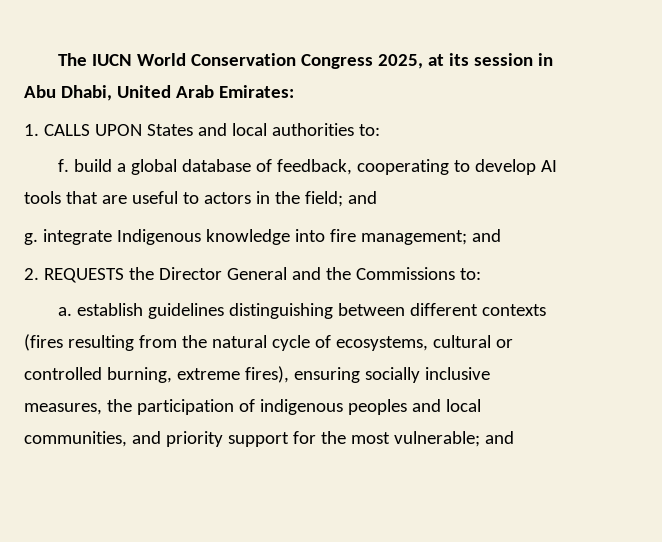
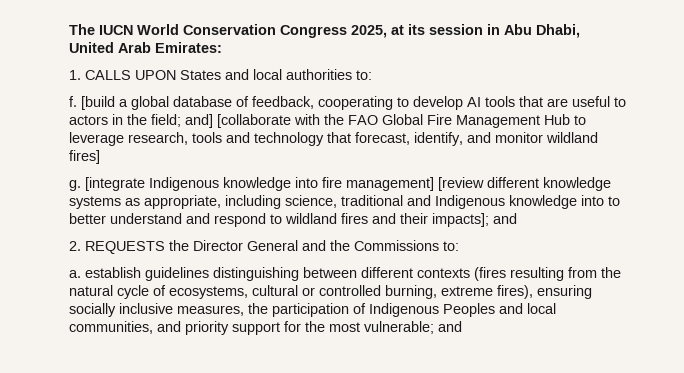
- f. build a global database of feedback, cooperating to develop AI tools that are useful to actors in the field; and
+ f. [build a global database of feedback, cooperating to develop AI tools that are useful to actors in the field; and] [collaborate with the FAO Global Fire Management Hub to leverage research, tools and technology that forecast, identify, and monitor wildland fires]
- g. integrate Indigenous knowledge into fire management; and
+ g. [integrate Indigenous knowledge into fire management] [review different knowledge systems as appropriate, including science, traditional and Indigenous knowledge into to better understand and respond to wildland fires and their impacts]; and
- a. establish guidelines distinguishing between different contexts (fires resulting from the natural cycle of ecosystems, cultural or controlled burning, extreme fires), ensuring socially inclusive measures, the participation of indigenous peoples and local communities, and priority support for the most vulnerable; and
+ a. establish guidelines distinguishing between different contexts (fires resulting from the natural cycle of ecosystems, cultural or controlled burning, extreme fires), ensuring socially inclusive measures, the participation of Indigenous Peoples and local communities, and priority support for the most vulnerable; and

